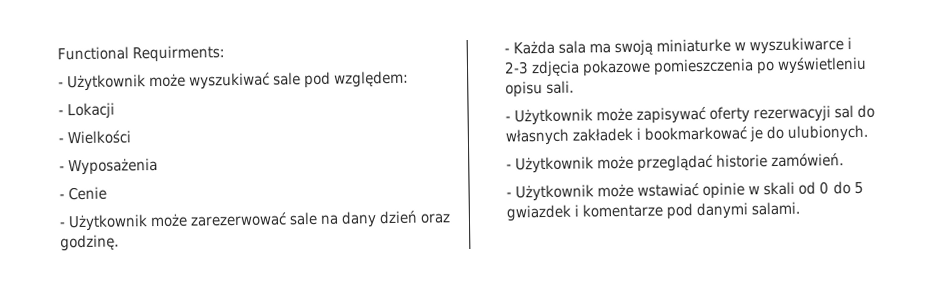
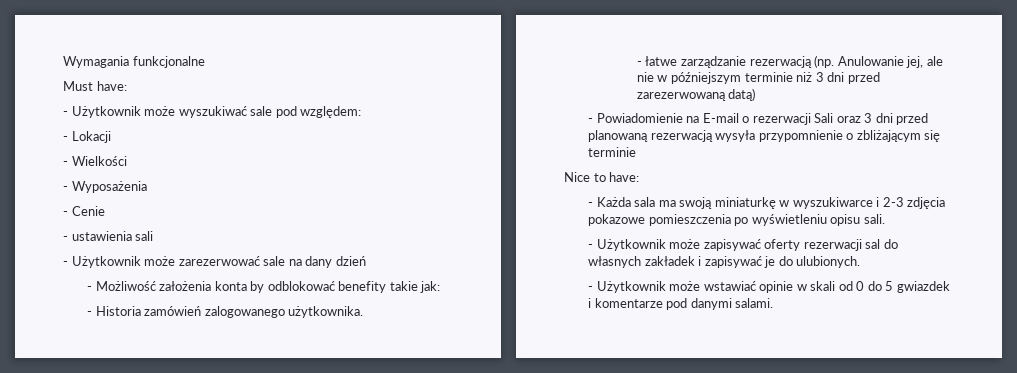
- Functional Requirments:
+ Wymagania funkcjonalne
+ Must have:
+ - ustawienia sali
- - Użytkownik może zarezerwować sale na dany dzień oraz godzinę.
+ - Użytkownik może zarezerwować sale na dany dzień
+ - Możliwość założenia konta by odblokować benefity takie jak:
+ - Historia zamówień zalogowanego użytkownika.
+ - łatwe zarządzanie rezerwacją (np. Anulowanie jej, ale nie w późniejszym terminie niż 3 dni przed zarezerwowaną datą)
+ - Powiadomienie na E-mail o rezerwacji Sali oraz 3 dni przed planowaną rezerwacją wysyła przypomnienie o zbliżającym się terminie
+ Nice to have:
- - Każda sala ma swoją miniaturke w wyszukiwarce i 2-3 zdjęcia pokazowe pomieszczenia po wyświetleniu opisu sali.
+ - Każda sala ma swoją miniaturkę w wyszukiwarce i 2-3 zdjęcia pokazowe pomieszczenia po wyświetleniu opisu sali.
- - Użytkownik może zapisywać oferty rezerwacyji sal do własnych zakładek i bookmarkować je do ulubionych.
+ - Użytkownik może zapisywać oferty rezerwacji sal do własnych zakładek i zapisywać je do ulubionych.
- - Użytkownik może przeglądać historie zamówień.

